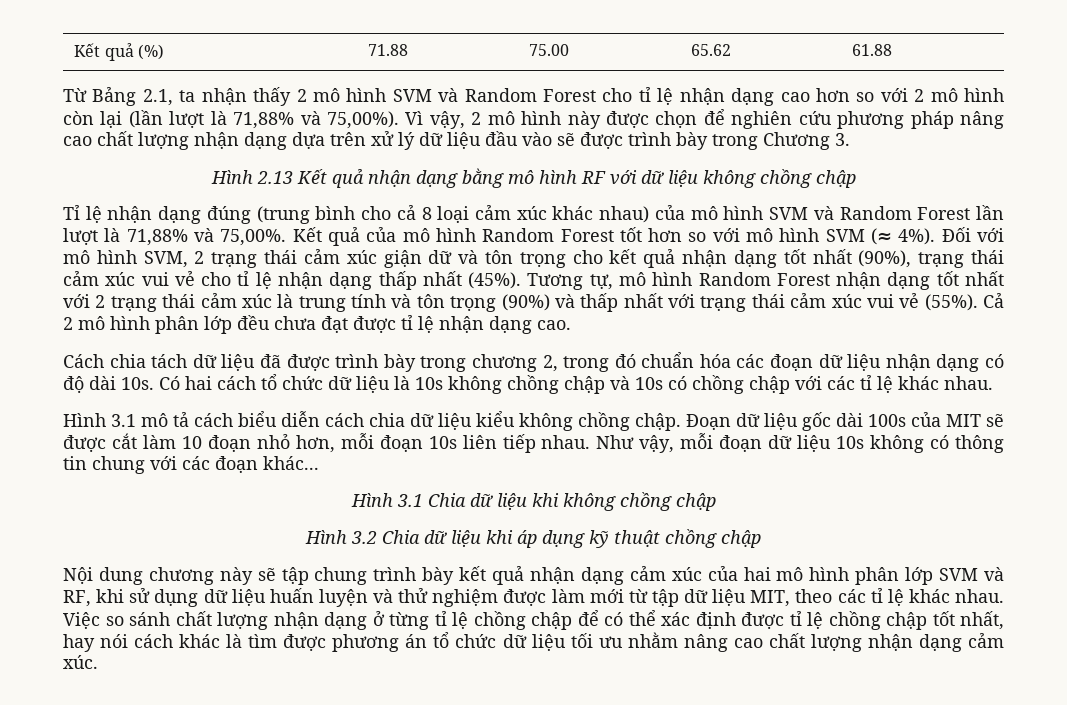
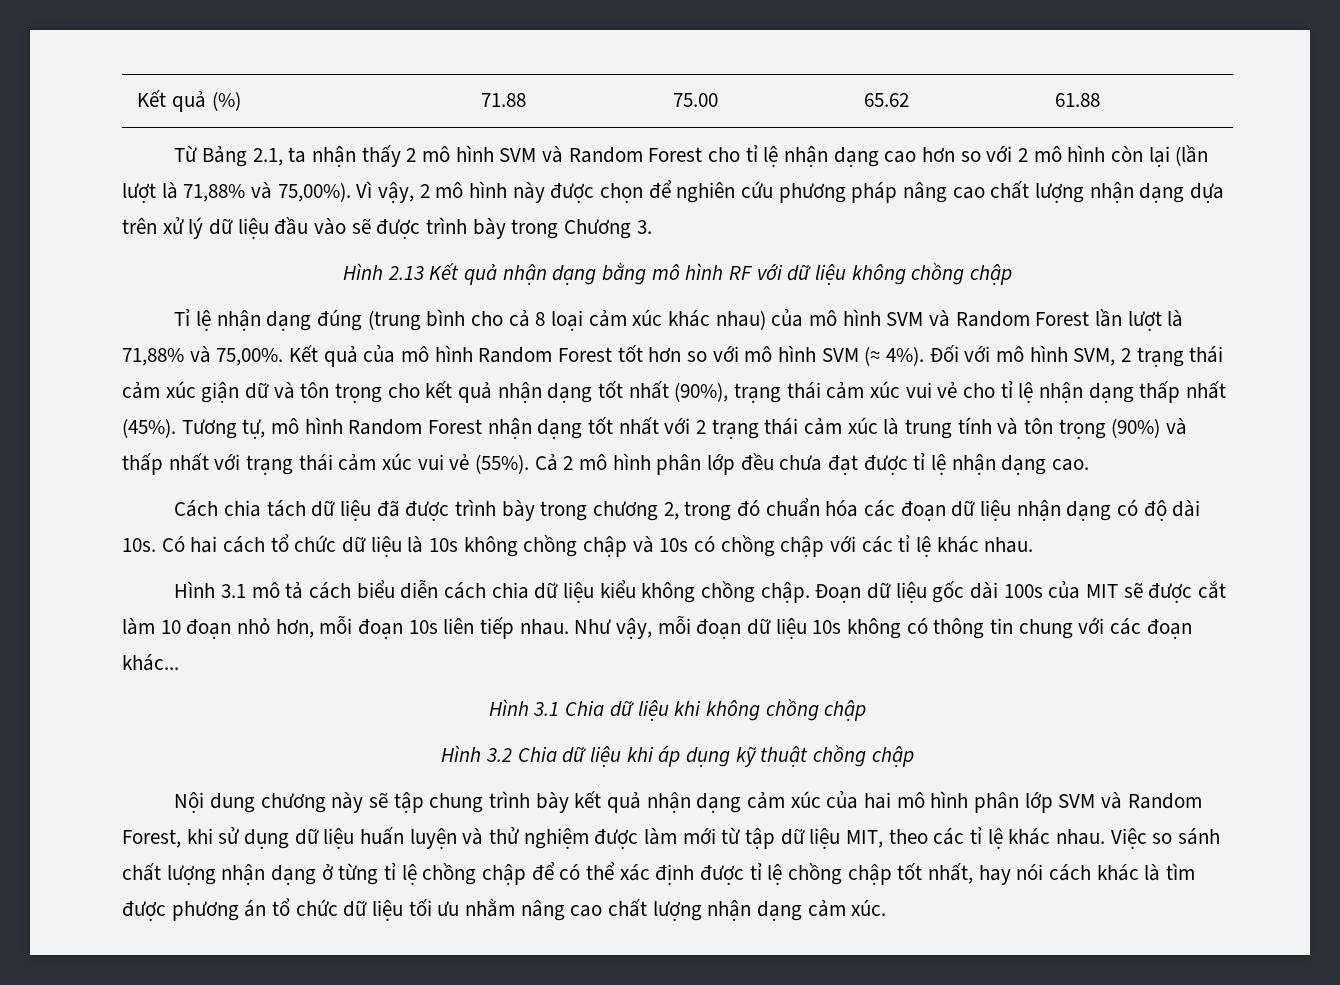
- Nội dung chương này sẽ tập chung trình bày kết quả nhận dạng cảm xúc của hai mô hình phân lớp SVM và RF, khi sử dụng dữ liệu huấn luyện và thử nghiệm được làm mới từ tập dữ liệu MIT, theo các tỉ lệ khác nhau.
+ Nội dung chương này sẽ tập chung trình bày kết quả nhận dạng cảm xúc của hai mô hình phân lớp SVM và Random Forest, khi sử dụng dữ liệu huấn luyện và thử nghiệm được làm mới từ tập dữ liệu MIT, theo các tỉ lệ khác nhau.

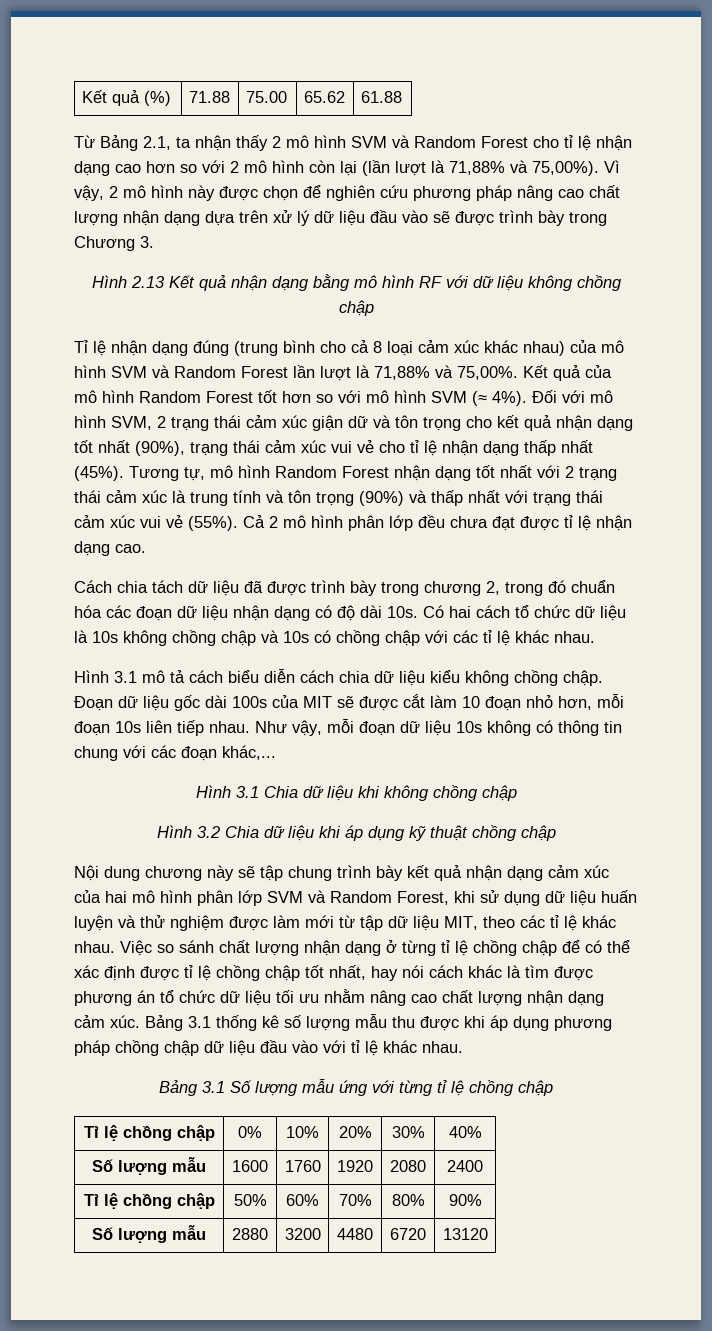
- Như vậy, mỗi đoạn dữ liệu 10s không có thông tin chung với các đoạn khác...
+ Như vậy, mỗi đoạn dữ liệu 10s không có thông tin chung với các đoạn khác,...
+ Bảng 3.1 thống kê số lượng mẫu thu được khi áp dụng phương pháp chồng chập dữ liệu đầu vào với tỉ lệ khác nhau.
+ Bảng 3.1 Số lượng mẫu ứng với từng tỉ lệ chồng chập
+ Tỉ lệ chồng chập | 0% | 10% | 20% | 30% | 40%
+ Số lượng mẫu | 1600 | 1760 | 1920 | 2080 | 2400
+ Tỉ lệ chồng chập | 50% | 60% | 70% | 80% | 90%
+ Số lượng mẫu | 2880 | 3200 | 4480 | 6720 | 13120

